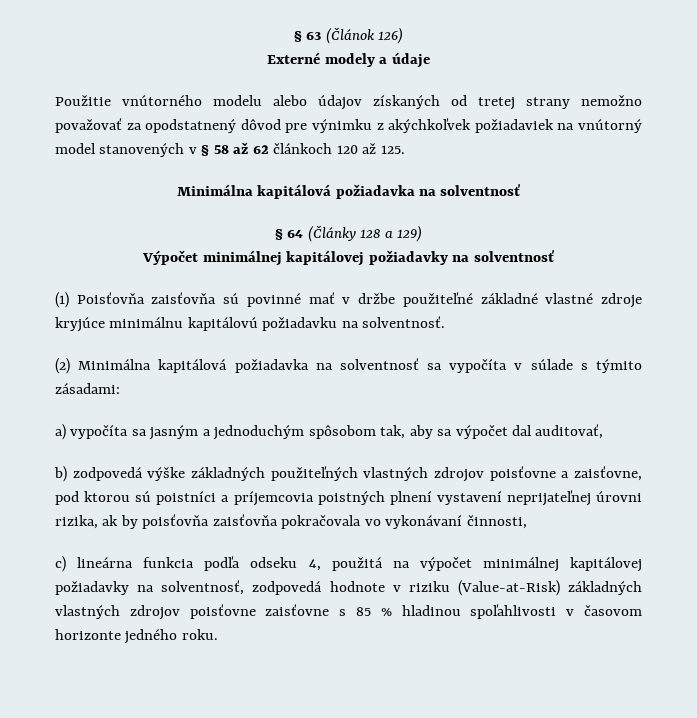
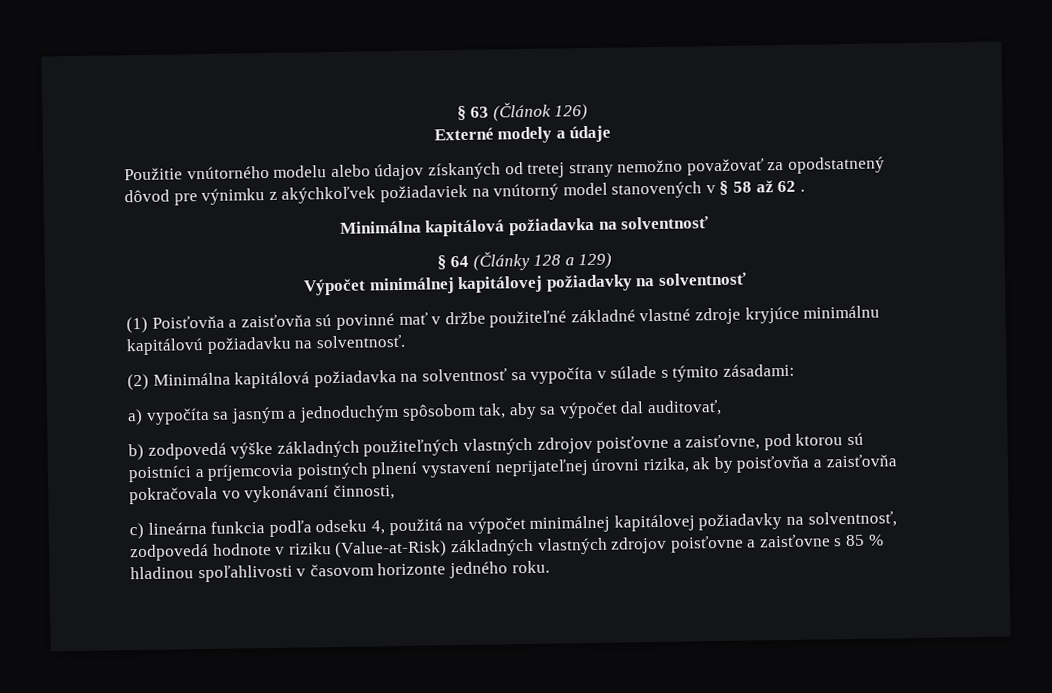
- Použitie vnútorného modelu alebo údajov získaných od tretej strany nemožno považovať za opodstatnený dôvod pre výnimku z akýchkoľvek požiadaviek na vnútorný model stanovených v § 58 až 62 článkoch 120 až 125.
+ Použitie vnútorného modelu alebo údajov získaných od tretej strany nemožno považovať za opodstatnený dôvod pre výnimku z akýchkoľvek požiadaviek na vnútorný model stanovených v § 58 až 62 .
- (1) Poisťovňa zaisťovňa sú povinné mať v držbe použiteľné základné vlastné zdroje kryjúce minimálnu kapitálovú požiadavku na solventnosť.
+ (1) Poisťovňa a zaisťovňa sú povinné mať v držbe použiteľné základné vlastné zdroje kryjúce minimálnu kapitálovú požiadavku na solventnosť.
- b) zodpovedá výške základných použiteľných vlastných zdrojov poisťovne a zaisťovne, pod ktorou sú poistníci a príjemcovia poistných plnení vystavení neprijateľnej úrovni rizika, ak by poisťovňa zaisťovňa pokračovala vo vykonávaní činnosti,
+ b) zodpovedá výške základných použiteľných vlastných zdrojov poisťovne a zaisťovne, pod ktorou sú poistníci a príjemcovia poistných plnení vystavení neprijateľnej úrovni rizika, ak by poisťovňa a zaisťovňa pokračovala vo vykonávaní činnosti,
- c) lineárna funkcia podľa odseku 4, použitá na výpočet minimálnej kapitálovej požiadavky na solventnosť, zodpovedá hodnote v riziku (Value-at-Risk) základných vlastných zdrojov poisťovne zaisťovne s 85 % hladinou spoľahlivosti v časovom horizonte jedného roku.
+ c) lineárna funkcia podľa odseku 4, použitá na výpočet minimálnej kapitálovej požiadavky na solventnosť, zodpovedá hodnote v riziku (Value-at-Risk) základných vlastných zdrojov poisťovne a zaisťovne s 85 % hladinou spoľahlivosti v časovom horizonte jedného roku.

